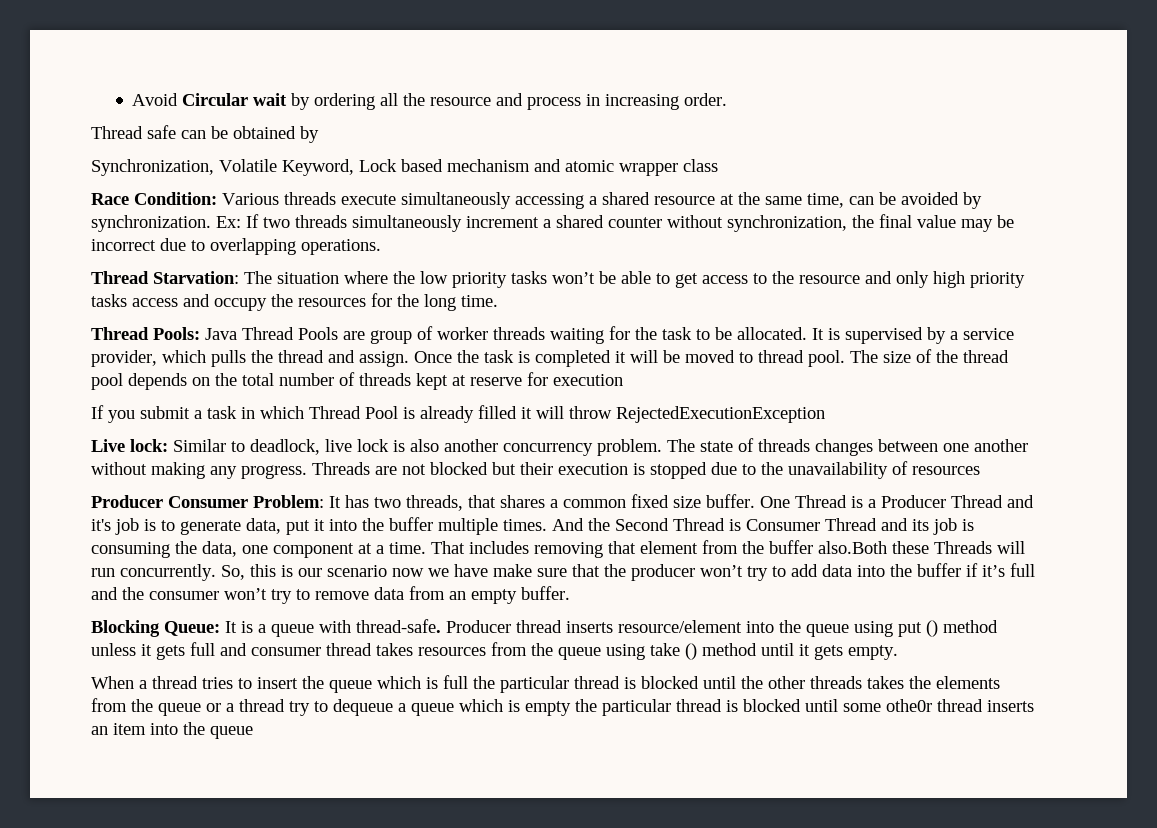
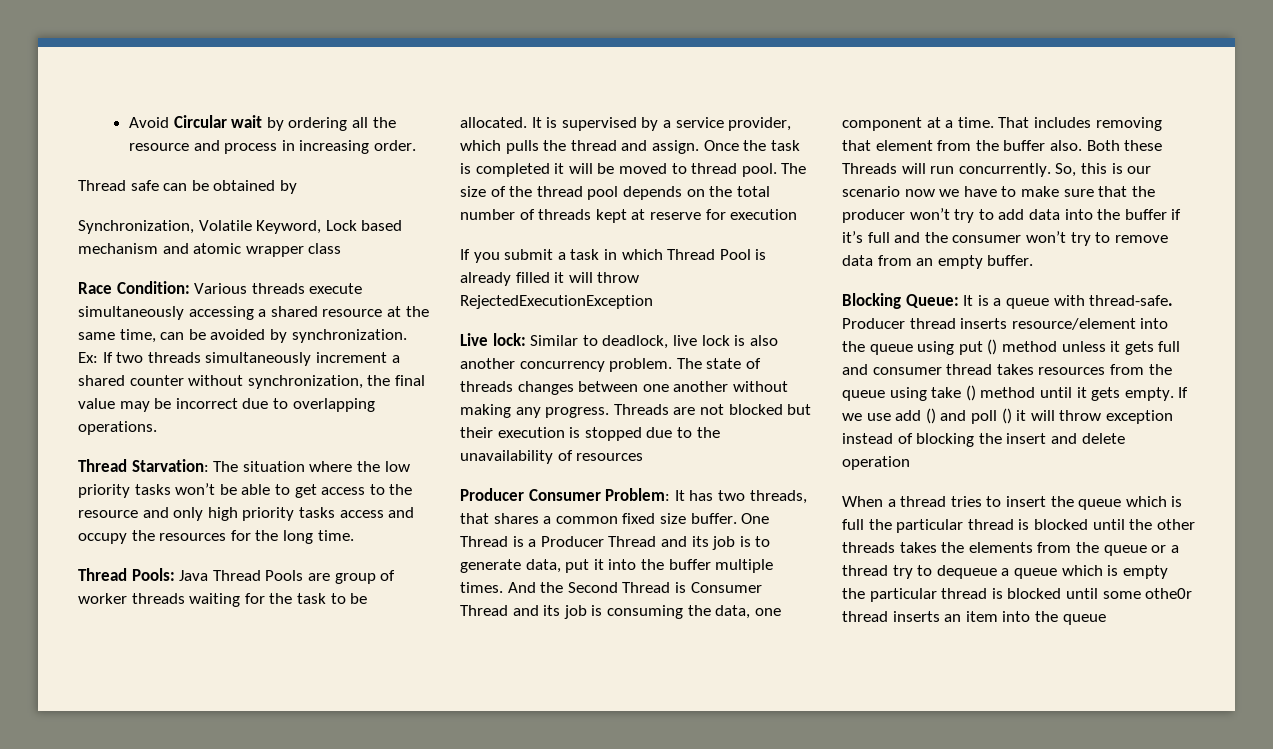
- One Thread is a Producer Thread and it's job is to generate data, put it into the buffer multiple times.
+ One Thread is a Producer Thread and its job is to generate data, put it into the buffer multiple times.
- That includes removing that element from the buffer also.Both these Threads will run concurrently.
+ That includes removing that element from the buffer also. Both these Threads will run concurrently.
- So, this is our scenario now we have make sure that the producer won’t try to add data into the buffer if it’s full and the consumer won’t try to remove data from an empty buffer.
+ So, this is our scenario now we have to make sure that the producer won’t try to add data into the buffer if it’s full and the consumer won’t try to remove data from an empty buffer.
+ If we use add () and poll () it will throw exception instead of blocking the insert and delete operation

